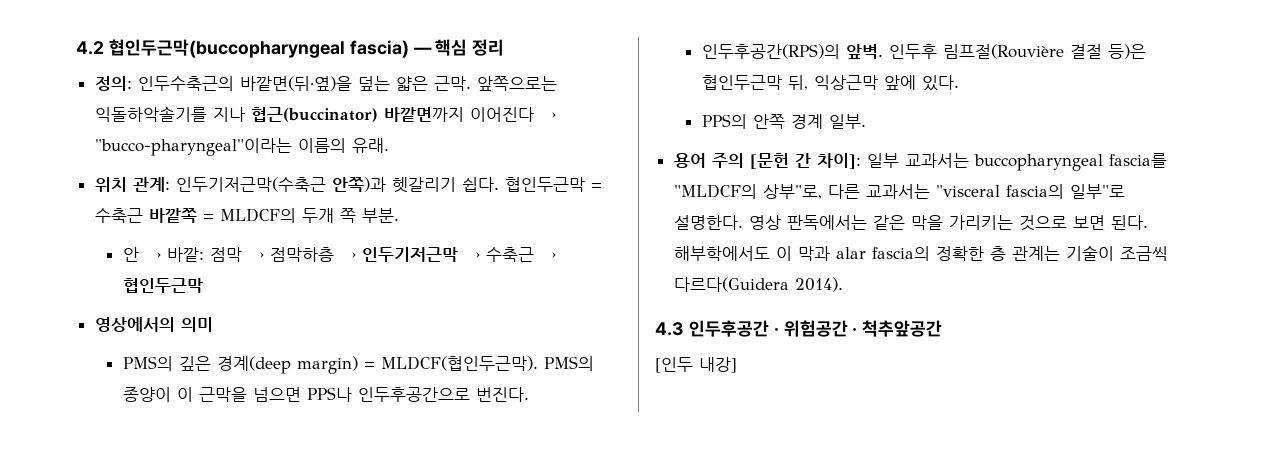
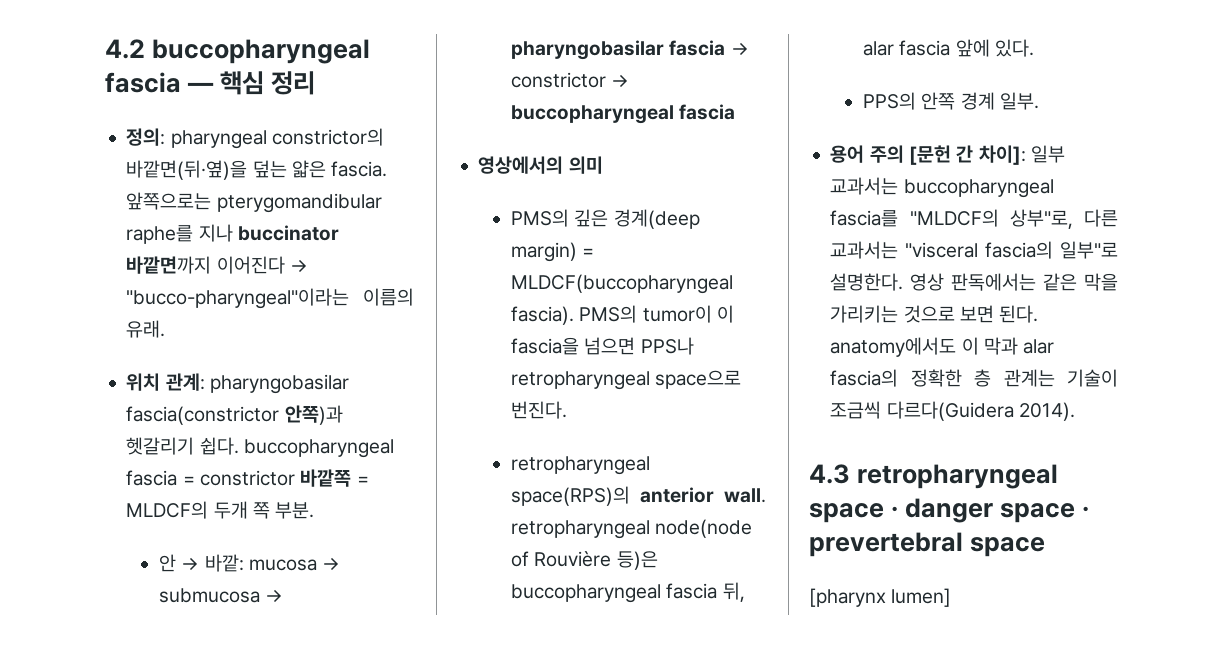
- 4.2 협인두근막(buccopharyngeal fascia) — 핵심 정리
+ 4.2 buccopharyngeal fascia — 핵심 정리
- 정의: 인두수축근의 바깥면(뒤·옆)을 덮는 얇은 근막. 앞쪽으로는 익돌하악솔기를 지나 협근(buccinator) 바깥면까지 이어진다 → "bucco-pharyngeal"이라는 이름의 유래.
+ 정의: pharyngeal constrictor의 바깥면(뒤·옆)을 덮는 얇은 fascia. 앞쪽으로는 pterygomandibular raphe를 지나 buccinator 바깥면까지 이어진다 → "bucco-pharyngeal"이라는 이름의 유래.
- 위치 관계: 인두기저근막(수축근 안쪽)과 헷갈리기 쉽다. 협인두근막 = 수축근 바깥쪽 = MLDCF의 두개 쪽 부분.
+ 위치 관계: pharyngobasilar fascia(constrictor 안쪽)과 헷갈리기 쉽다. buccopharyngeal fascia = constrictor 바깥쪽 = MLDCF의 두개 쪽 부분.
- 안 → 바깥: 점막 → 점막하층 → 인두기저근막 → 수축근 → 협인두근막
+ 안 → 바깥: mucosa → submucosa → pharyngobasilar fascia → constrictor → buccopharyngeal fascia
- PMS의 깊은 경계(deep margin) = MLDCF(협인두근막). PMS의 종양이 이 근막을 넘으면 PPS나 인두후공간으로 번진다.
- 인두후공간(RPS)의 앞벽. 인두후 림프절(Rouvière 결절 등)은 협인두근막 뒤, 익상근막 앞에 있다.
+ PMS의 깊은 경계(deep margin) = MLDCF(buccopharyngeal fascia). PMS의 tumor이 이 fascia을 넘으면 PPS나 retropharyngeal space으로 번진다.
+ retropharyngeal space(RPS)의 anterior wall. retropharyngeal node(node of Rouvière 등)은 buccopharyngeal fascia 뒤, alar fascia 앞에 있다.
- 영상 판독에서는 같은 막을 가리키는 것으로 보면 된다. 해부학에서도 이 막과 alar fascia의 정확한 층 관계는 기술이 조금씩 다르다(Guidera 2014).
+ 영상 판독에서는 같은 막을 가리키는 것으로 보면 된다. anatomy에서도 이 막과 alar fascia의 정확한 층 관계는 기술이 조금씩 다르다(Guidera 2014).
- 4.3 인두후공간 · 위험공간 · 척추앞공간
- [인두 내강]
+ 4.3 retropharyngeal space · danger space · prevertebral space
+ [pharynx lumen]

